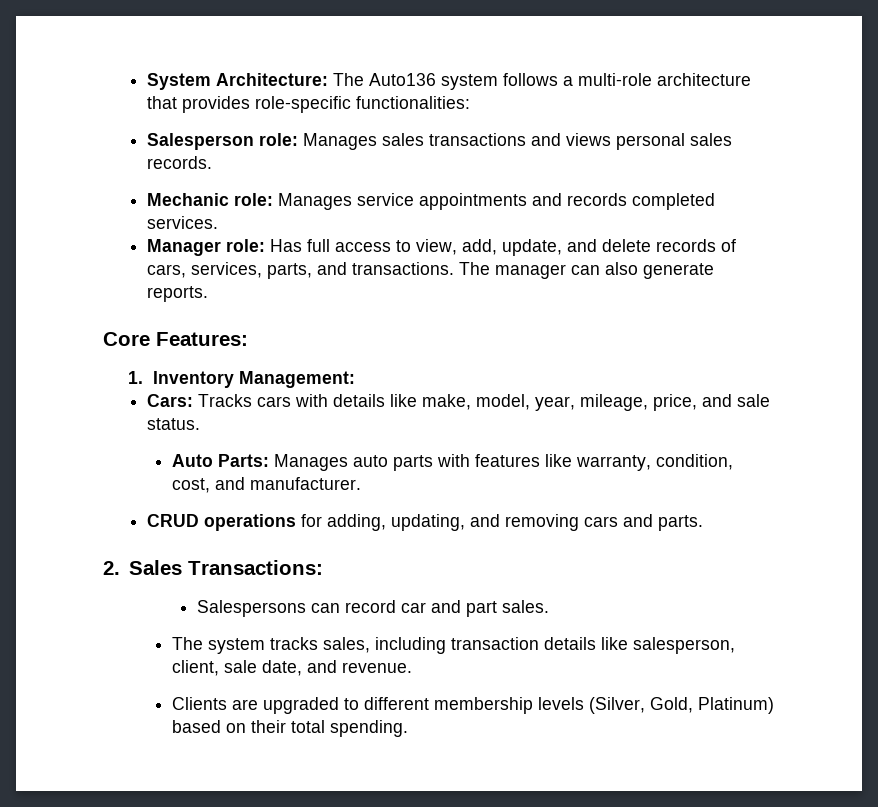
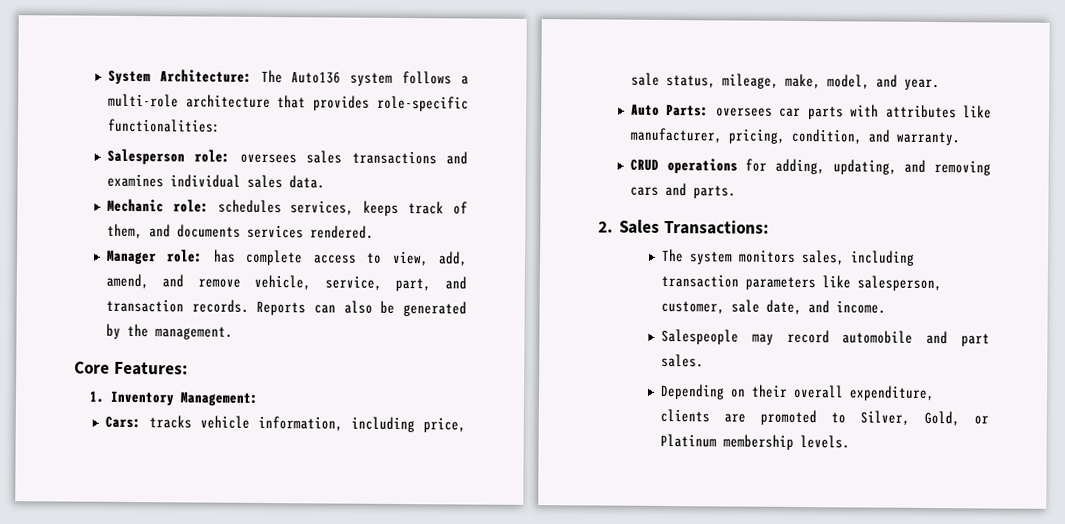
- Salesperson role: Manages sales transactions and views personal sales records.
- Mechanic role: Manages service appointments and records completed services.
+ Salesperson role: oversees sales transactions and examines individual sales data.
+ Mechanic role: schedules services, keeps track of them, and documents services rendered.
- Manager role: Has full access to view, add, update, and delete records of cars, services, parts, and transactions. The manager can also generate reports.
+ Manager role: has complete access to view, add, amend, and remove vehicle, service, part, and transaction records. Reports can also be generated by the management.
- Cars: Tracks cars with details like make, model, year, mileage, price, and sale status.
- Auto Parts: Manages auto parts with features like warranty, condition, cost, and manufacturer.
+ Cars: tracks vehicle information, including price, sale status, mileage, make, model, and year.
+ Auto Parts: oversees car parts with attributes like manufacturer, pricing, condition, and warranty.
- Salespersons can record car and part sales.
- The system tracks sales, including transaction details like salesperson, client, sale date, and revenue.
- Clients are upgraded to different membership levels (Silver, Gold, Platinum) based on their total spending.
+ The system monitors sales, including transaction parameters like salesperson, customer, sale date, and income.
+ Salespeople may record automobile and part sales.
+ Depending on their overall expenditure, clients are promoted to Silver, Gold, or Platinum membership levels.

